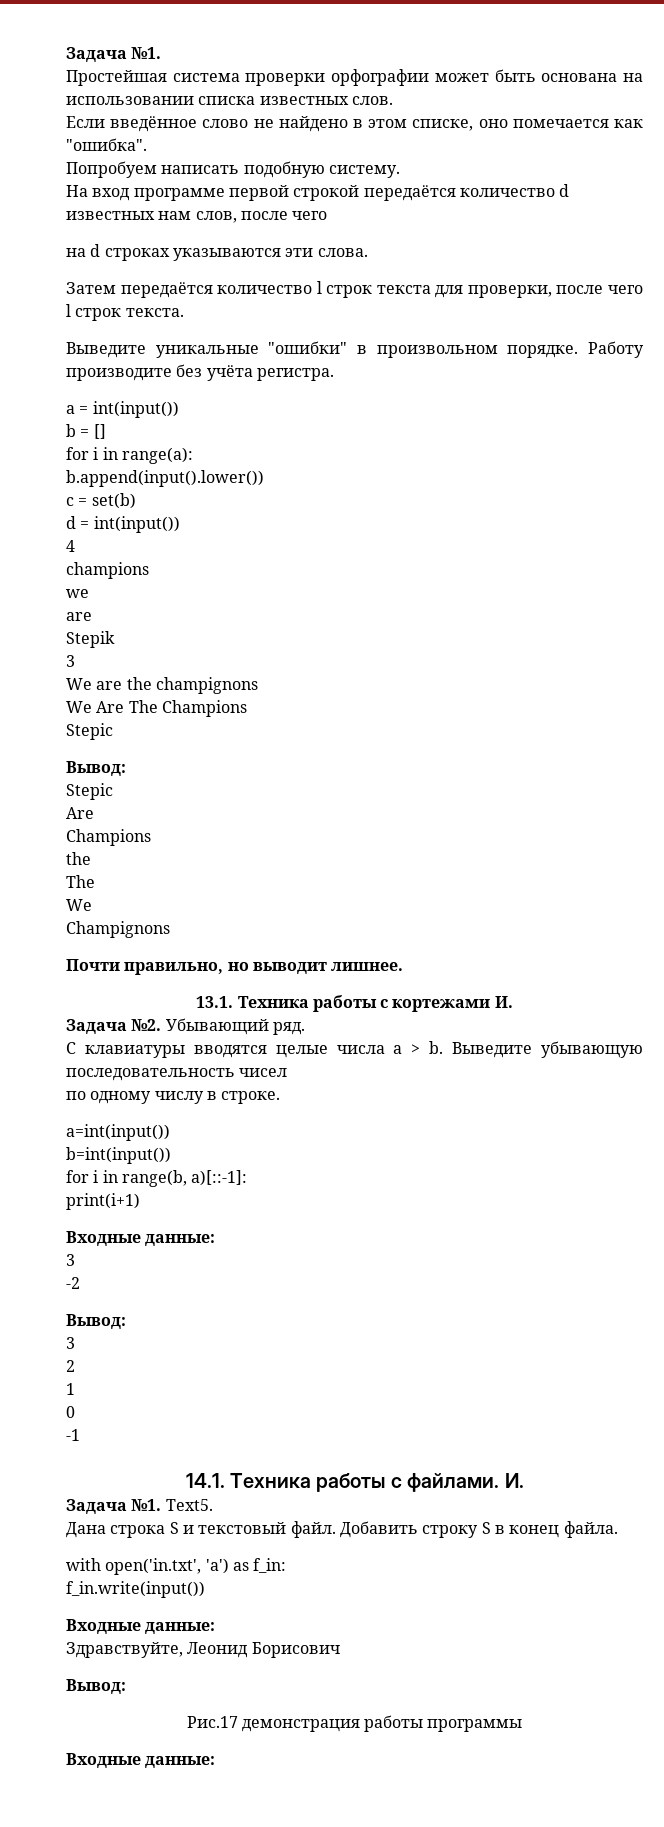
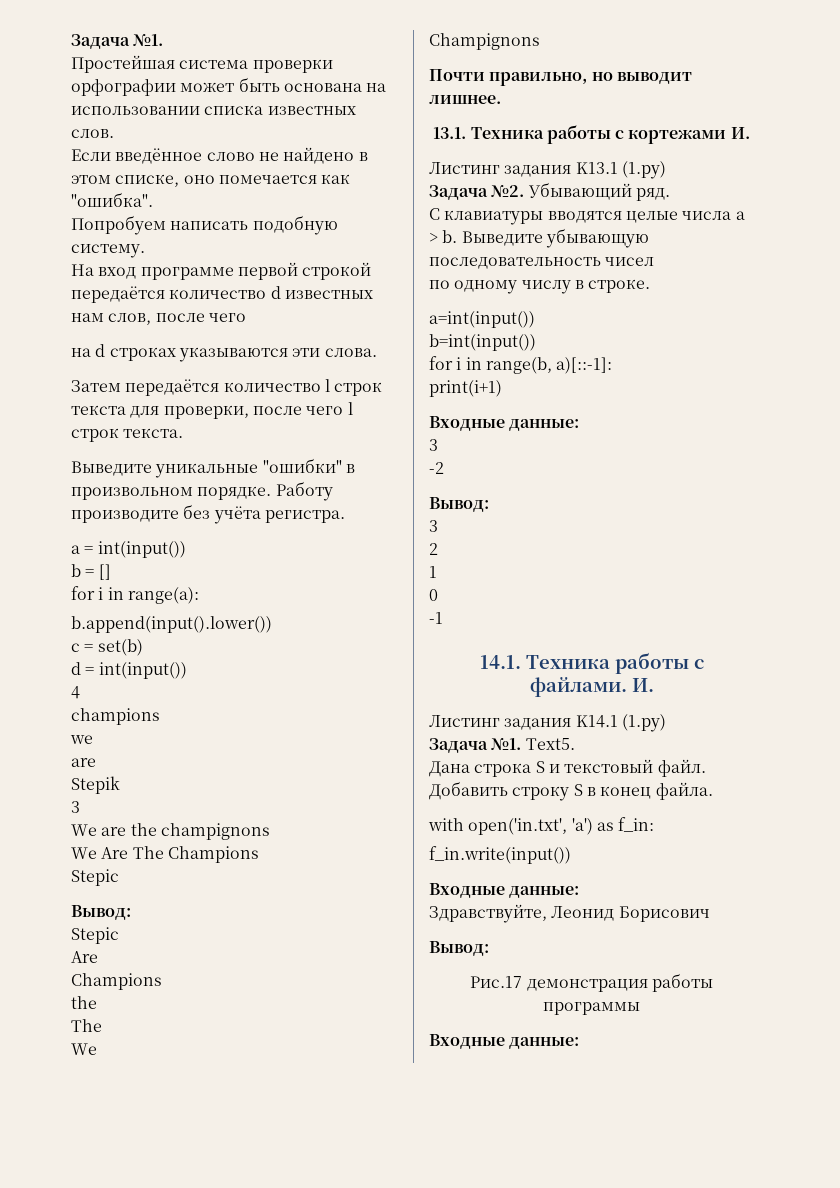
+ Листинг задания K13.1 (1.py)
+ Листинг задания K14.1 (1.py)

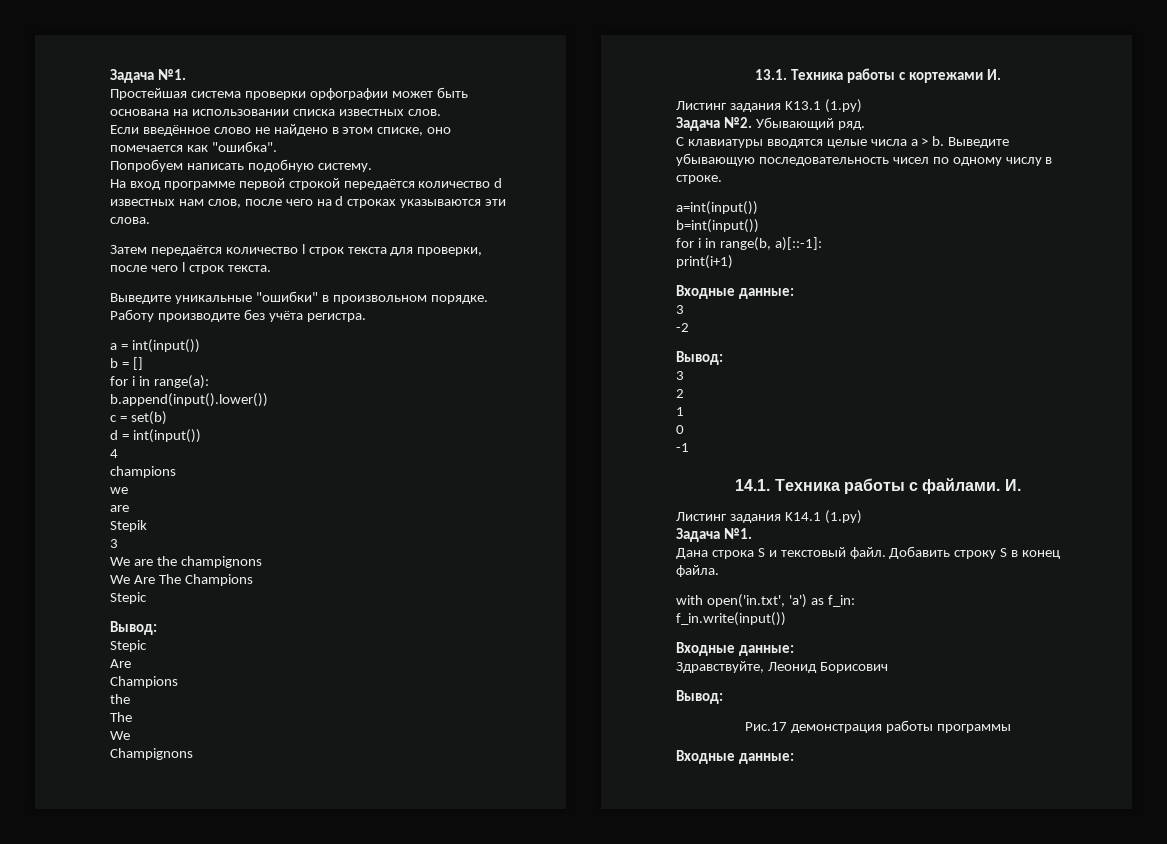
- На вход программе первой строкой передаётся количество d известных нам слов, после чего
- на d строках указываются эти слова.
+ На вход программе первой строкой передаётся количество d известных нам слов, после чего на d строках указываются эти слова.
- Почти правильно, но выводит лишнее.
- Выведите убывающую последовательность чисел
- по одному числу в строке.
+ Выведите убывающую последовательность чисел по одному числу в строке.
- Text5.

